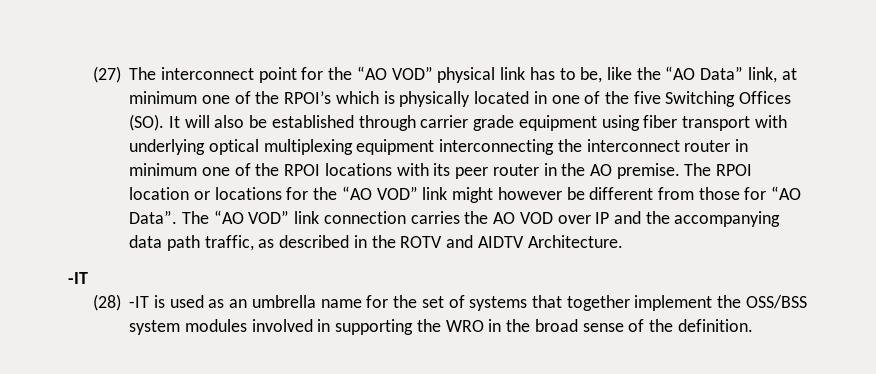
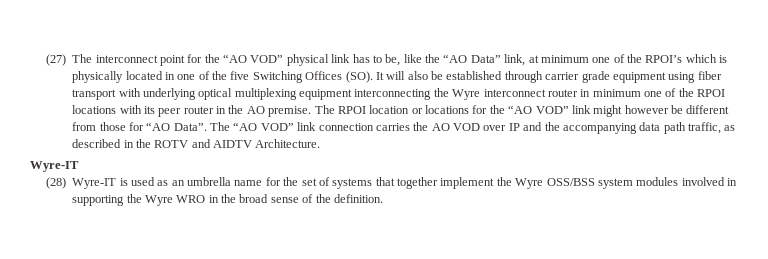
- (27) The interconnect point for the “AO VOD” physical link has to be, like the “AO Data” link, at minimum one of the RPOI’s which is physically located in one of the five Switching Offices (SO). It will also be established through carrier grade equipment using fiber transport with underlying optical multiplexing equipment interconnecting the interconnect router in minimum one of the RPOI locations with its peer router in the AO premise.
+ (27) The interconnect point for the “AO VOD” physical link has to be, like the “AO Data” link, at minimum one of the RPOI’s which is physically located in one of the five Switching Offices (SO). It will also be established through carrier grade equipment using fiber transport with underlying optical multiplexing equipment interconnecting the Wyre interconnect router in minimum one of the RPOI locations with its peer router in the AO premise.
  The “AO VOD” link connection carries the AO VOD over IP and the accompanying data path traffic, as described in the ROTV and AIDTV Architecture.
- -IT
+ Wyre-IT
- (28) -IT is used as an umbrella name for the set of systems that together implement the OSS/BSS system modules involved in supporting the WRO in the broad sense of the definition.
+ (28) Wyre-IT is used as an umbrella name for the set of systems that together implement the Wyre OSS/BSS system modules involved in supporting the Wyre WRO in the broad sense of the definition.

